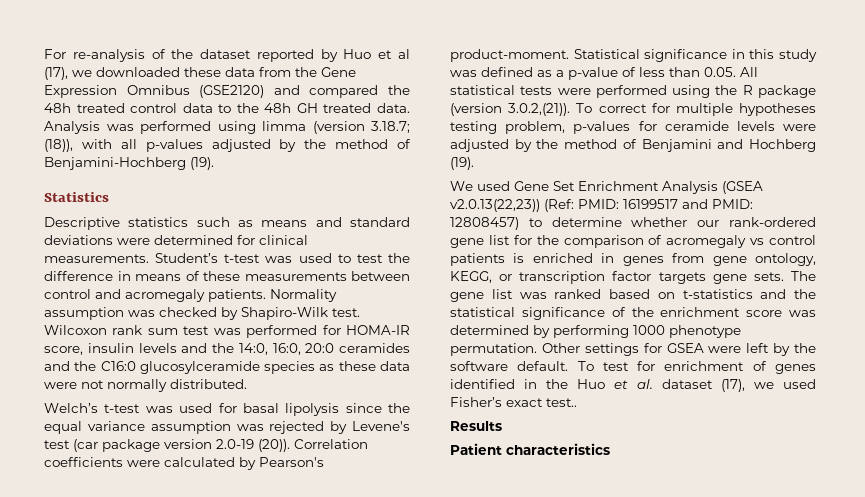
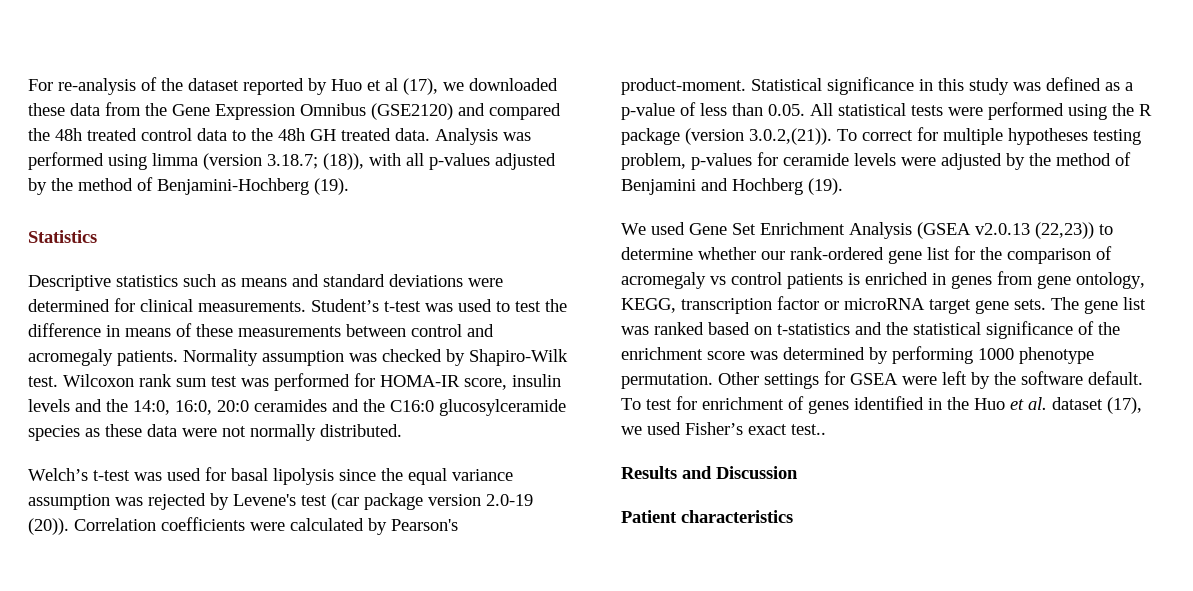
- We used Gene Set Enrichment Analysis (GSEA v2.0.13(22,23)) (Ref: PMID: 16199517 and PMID: 12808457) to determine whether our rank-ordered gene list for the comparison of acromegaly vs control patients is enriched in genes from gene ontology, KEGG, or transcription factor targets gene sets.
+ We used Gene Set Enrichment Analysis (GSEA v2.0.13 (22,23)) to determine whether our rank-ordered gene list for the comparison of acromegaly vs control patients is enriched in genes from gene ontology, KEGG, transcription factor or microRNA target gene sets.
- Results
+ Results and Discussion

